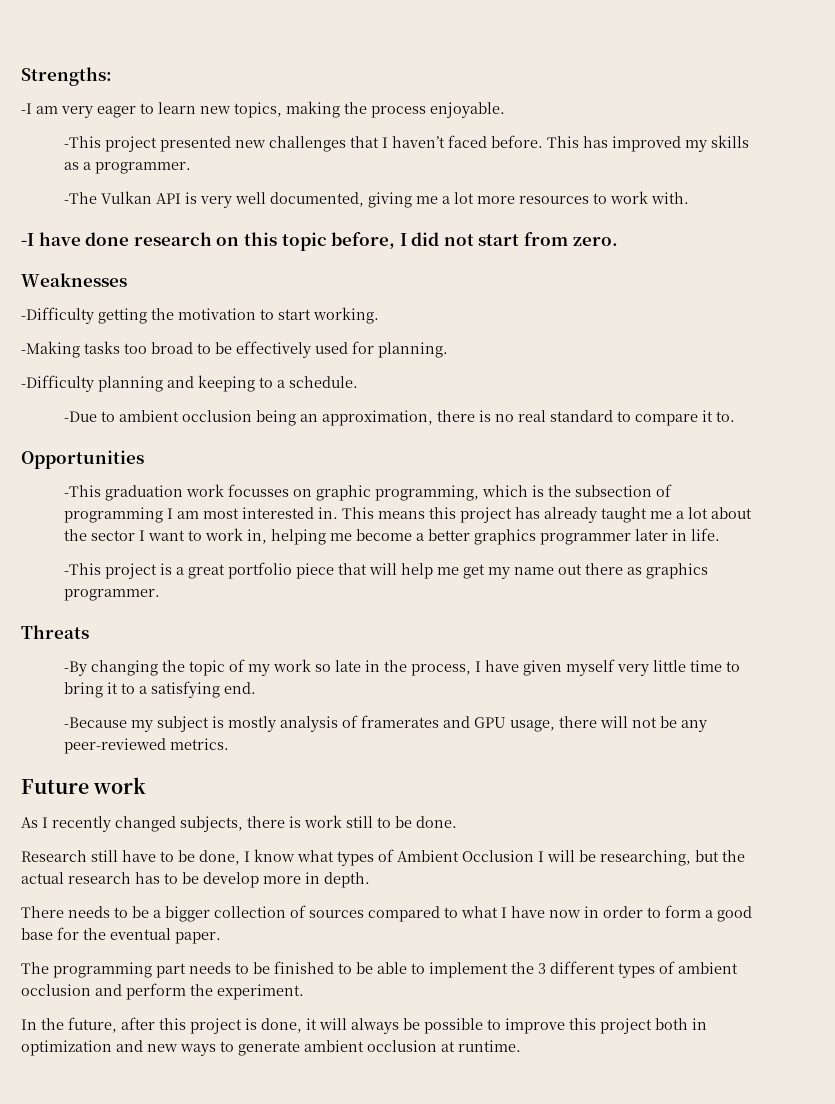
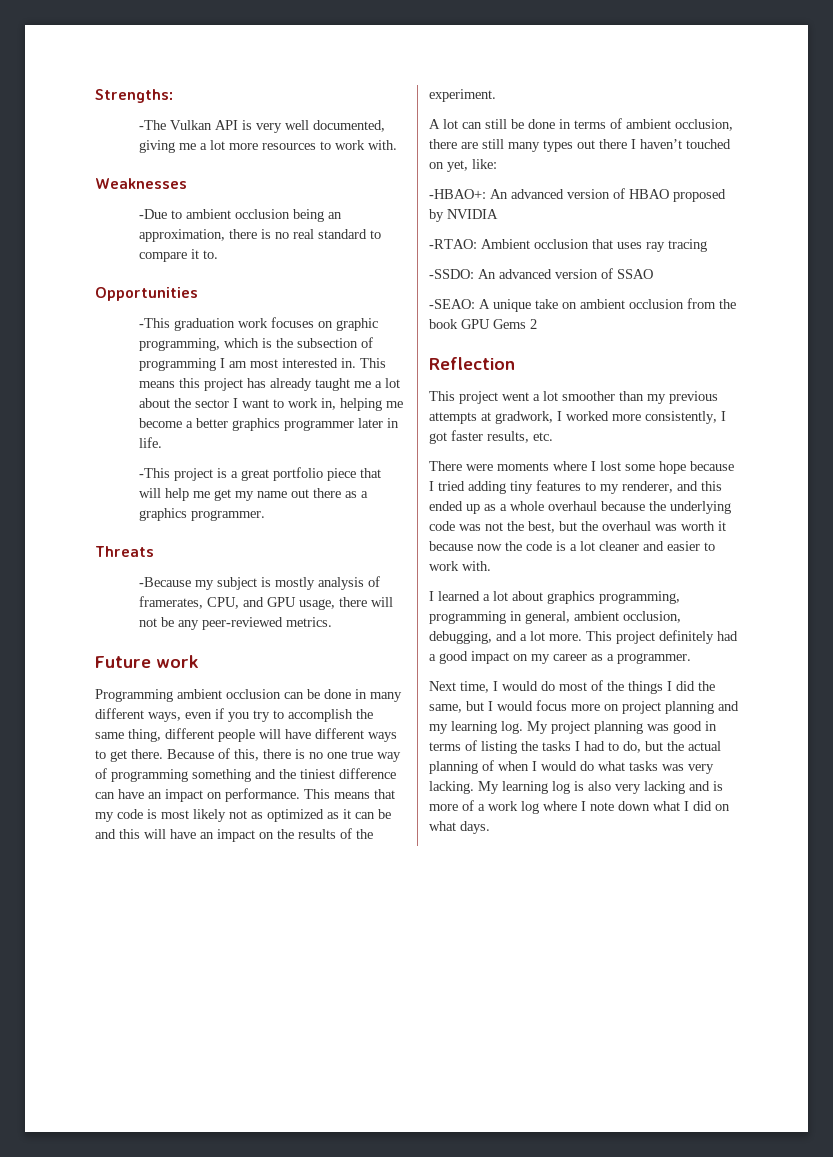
- -I am very eager to learn new topics, making the process enjoyable.
- -This project presented new challenges that I haven’t faced before. This has improved my skills as a programmer.
- -I have done research on this topic before, I did not start from zero.
  Weaknesses
- -Difficulty getting the motivation to start working.
- -Making tasks too broad to be effectively used for planning.
- -Difficulty planning and keeping to a schedule.
- -This graduation work focusses on graphic programming, which is the subsection of programming I am most interested in.
+ -This graduation work focuses on graphic programming, which is the subsection of programming I am most interested in.
- -This project is a great portfolio piece that will help me get my name out there as graphics programmer.
+ -This project is a great portfolio piece that will help me get my name out there as a graphics programmer.
- -By changing the topic of my work so late in the process, I have given myself very little time to bring it to a satisfying end.
- -Because my subject is mostly analysis of framerates and GPU usage, there will not be any peer-reviewed metrics.
+ -Because my subject is mostly analysis of framerates, CPU, and GPU usage, there will not be any peer-reviewed metrics.
- As I recently changed subjects, there is work still to be done.
- Research still have to be done, I know what types of Ambient Occlusion I will be researching, but the actual research has to be develop more in depth.
- There needs to be a bigger collection of sources compared to what I have now in order to form a good base for the eventual paper.
- The programming part needs to be finished to be able to implement the 3 different types of ambient occlusion and perform the experiment.
- In the future, after this project is done, it will always be possible to improve this project both in optimization and new ways to generate ambient occlusion at runtime.
+ Programming ambient occlusion can be done in many different ways, even if you try to accomplish the same thing, different people will have different ways to get there. Because of this, there is no one true way of programming something and the tiniest difference can have an impact on performance. This means that my code is most likely not as optimized as it can be and this will have an impact on the results of the experiment.
+ A lot can still be done in terms of ambient occlusion, there are still many types out there I haven’t touched on yet, like:
+ -HBAO+: An advanced version of HBAO proposed by NVIDIA
+ -RTAO: Ambient occlusion that uses ray tracing
+ -SSDO: An advanced version of SSAO
+ -SEAO: A unique take on ambient occlusion from the book GPU Gems 2
+ Reflection
+ This project went a lot smoother than my previous attempts at gradwork, I worked more consistently, I got faster results, etc.
+ There were moments where I lost some hope because I tried adding tiny features to my renderer, and this ended up as a whole overhaul because the underlying code was not the best, but the overhaul was worth it because now the code is a lot cleaner and easier to work with.
+ I learned a lot about graphics programming, programming in general, ambient occlusion, debugging, and a lot more. This project definitely had a good impact on my career as a programmer.
+ Next time, I would do most of the things I did the same, but I would focus more on project planning and my learning log. My project planning was good in terms of listing the tasks I had to do, but the actual planning of when I would do what tasks was very lacking. My learning log is also very lacking and is more of a work log where I note down what I did on what days.

